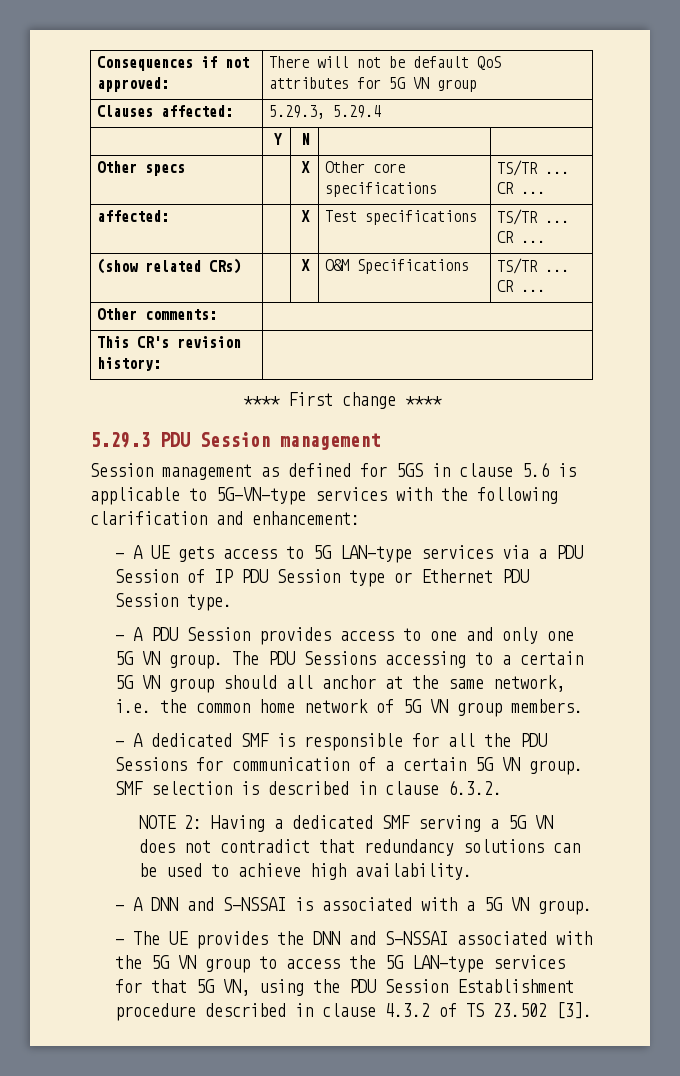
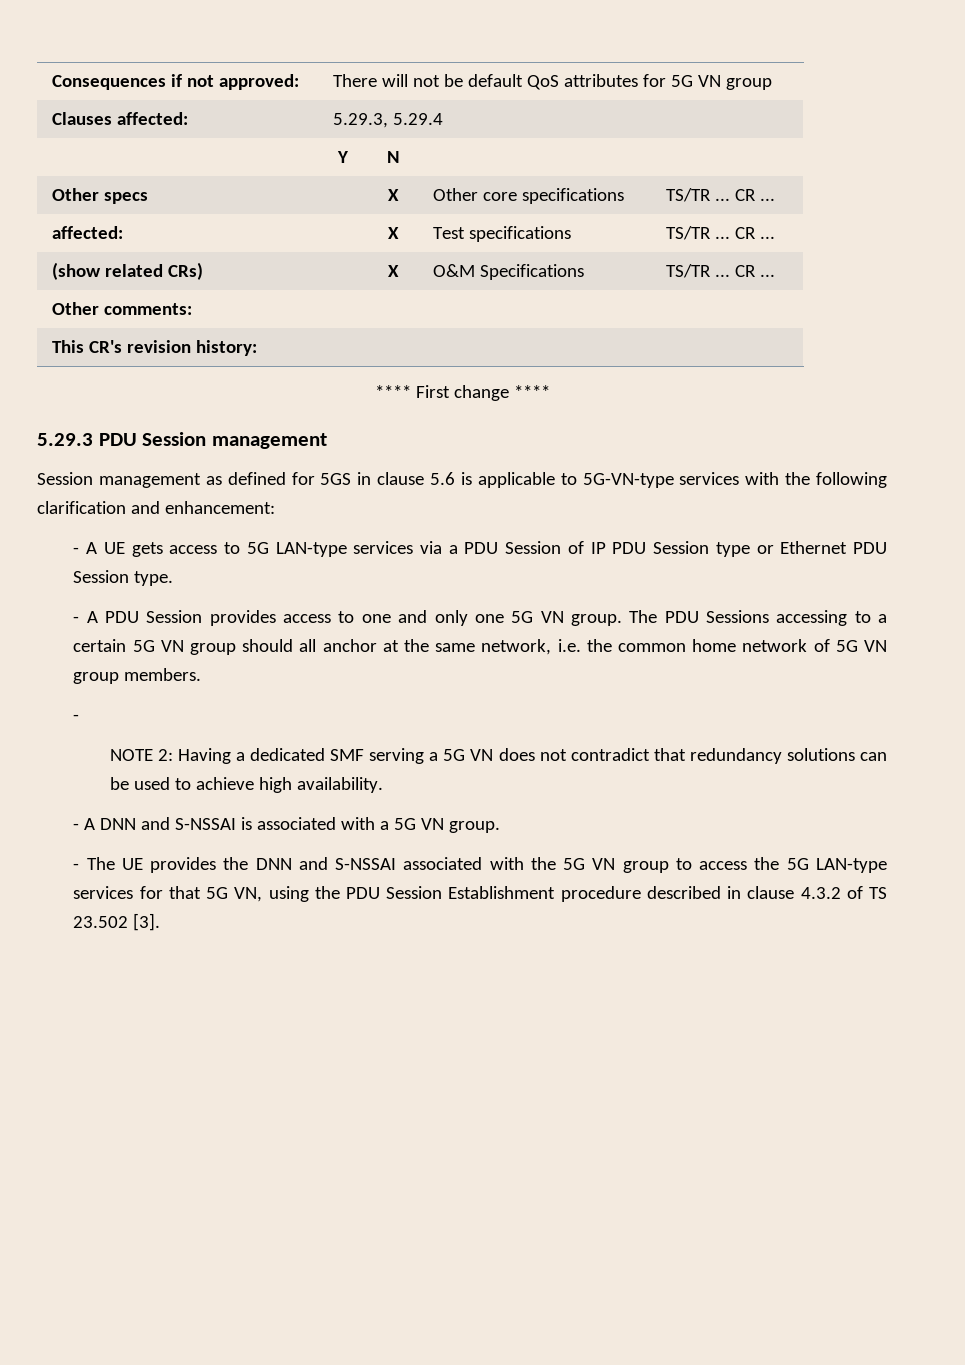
  The PDU Sessions accessing to a certain 5G VN group should all anchor at the same network, i.e. the common home network of 5G VN group members.
- - A dedicated SMF is responsible for all the PDU Sessions for communication of a certain 5G VN group. SMF selection is described in clause 6.3.2.
+ -

